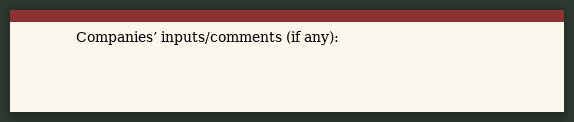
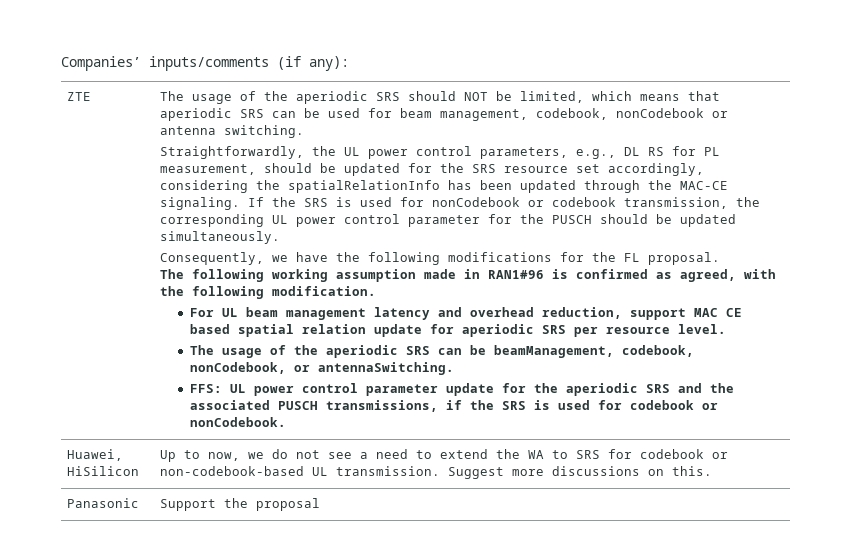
+ ZTE | The usage of the aperiodic SRS should NOT be limited, which means that aperiodic SRS can be used for beam management, codebook, nonCodebook or antenna switching.
+ Straightforwardly, the UL power control parameters, e.g., DL RS for PL measurement, should be updated for the SRS resource set accordingly, considering the spatialRelationInfo has been updated through the MAC-CE signaling. If the SRS is used for nonCodebook or codebook transmission, the corresponding UL power control parameter for the PUSCH should be updated simultaneously.
+ Consequently, we have the following modifications for the FL proposal.
+ The following working assumption made in RAN1#96 is confirmed as agreed, with the following modification.
+ For UL beam management latency and overhead reduction, support MAC CE based spatial relation update for aperiodic SRS per resource level.
+ The usage of the aperiodic SRS can be beamManagement, codebook, nonCodebook, or antennaSwitching.
+ FFS: UL power control parameter update for the aperiodic SRS and the associated PUSCH transmissions, if the SRS is used for codebook or nonCodebook.
+ Huawei, HiSilicon | Up to now, we do not see a need to extend the WA to SRS for codebook or non-codebook-based UL transmission. Suggest more discussions on this.
+ Panasonic | Support the proposal

